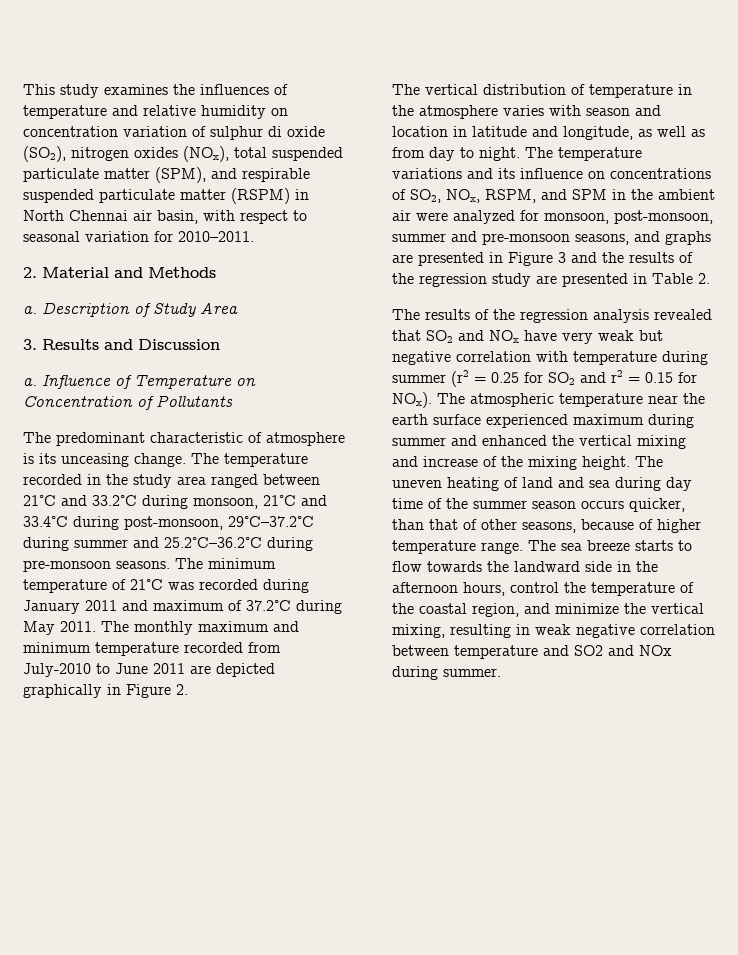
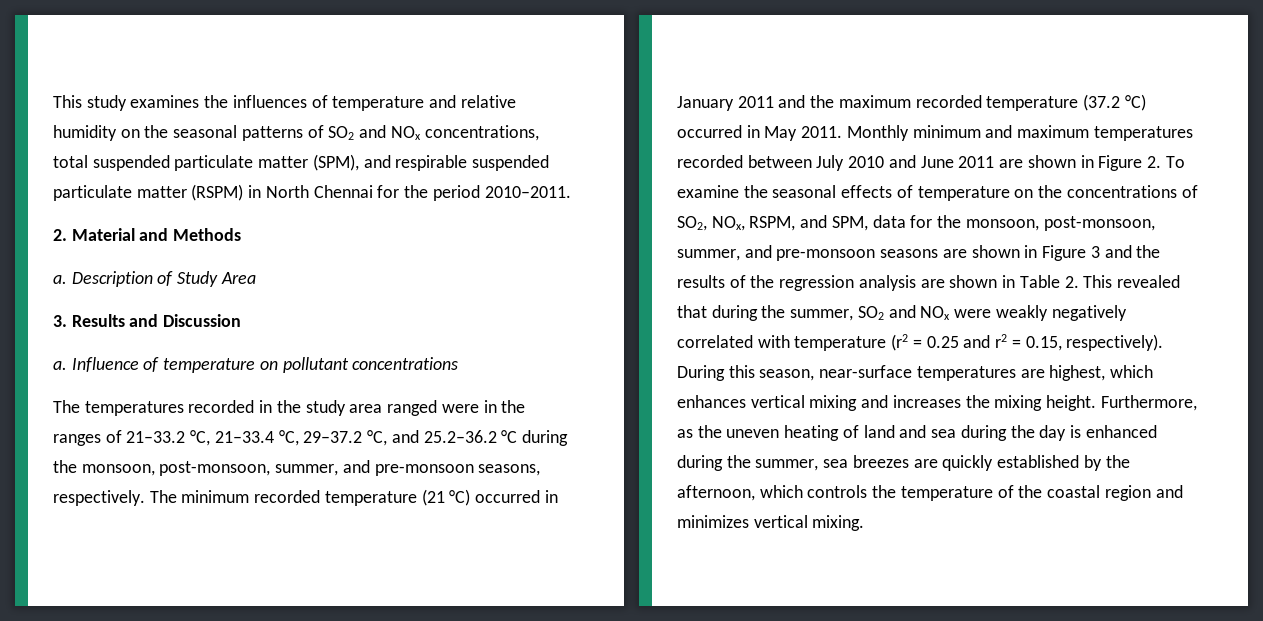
- This study examines the influences of temperature and relative humidity on concentration variation of sulphur di oxide (SO2), nitrogen oxides (NOx), total suspended particulate matter (SPM), and respirable suspended particulate matter (RSPM) in North Chennai air basin, with respect to seasonal variation for 2010–2011.
+ This study examines the influences of temperature and relative humidity on the seasonal patterns of SO2 and NOx concentrations, total suspended particulate matter (SPM), and respirable suspended particulate matter (RSPM) in North Chennai for the period 2010–2011.
- Influence of Temperature on Concentration of Pollutants
- The predominant characteristic of atmosphere is its unceasing change. The temperature recorded in the study area ranged between 21°C and 33.2°C during monsoon, 21°C and 33.4°C during post-monsoon, 29°C–37.2°C during summer and 25.2°C–36.2°C during pre-monsoon seasons. The minimum temperature of 21°C was recorded during January 2011 and maximum of 37.2°C during May 2011. The monthly maximum and minimum temperature recorded from July-2010 to June 2011 are depicted graphically in Figure 2.
- The vertical distribution of temperature in the atmosphere varies with season and location in latitude and longitude, as well as from day to night. The temperature variations and its influence on concentrations of SO2, NOx, RSPM, and SPM in the ambient air were analyzed for monsoon, post-monsoon, summer and pre-monsoon seasons, and graphs are presented in Figure 3 and the results of the regression study are presented in Table 2.
- The results of the regression analysis revealed that SO2 and NOx have very weak but negative correlation with temperature during summer (r2 = 0.25 for SO2 and r2 = 0.15 for NOx). The atmospheric temperature near the earth surface experienced maximum during summer and enhanced the vertical mixing and increase of the mixing height.
+ Influence of temperature on pollutant concentrations
+ The temperatures recorded in the study area ranged were in the ranges of 21–33.2 °C, 21–33.4 °C, 29–37.2 °C, and 25.2–36.2 °C during the monsoon, post-monsoon, summer, and pre-monsoon seasons, respectively. The minimum recorded temperature (21 °C) occurred in January 2011 and the maximum recorded temperature (37.2 °C) occurred in May 2011. Monthly minimum and maximum temperatures recorded between July 2010 and June 2011 are shown in Figure 2. To examine the seasonal effects of temperature on the concentrations of SO2, NOx, RSPM, and SPM, data for the monsoon, post-monsoon, summer, and pre-monsoon seasons are shown in Figure 3 and the results of the regression analysis are shown in Table 2. This revealed that during the summer, SO2 and NOx were weakly negatively correlated with temperature (r2 = 0.25 and r2 = 0.15, respectively). During this season, near-surface temperatures are highest, which enhances vertical mixing and increases the mixing height.
- The uneven heating of land and sea during day time of the summer season occurs quicker, than that of other seasons, because of higher temperature range. The sea breeze starts to flow towards the landward side in the afternoon hours, control the temperature of the coastal region, and minimize the vertical mixing, resulting in weak negative correlation between temperature and SO2 and NOx during summer.
+ Furthermore, as the uneven heating of land and sea during the day is enhanced during the summer, sea breezes are quickly established by the afternoon, which controls the temperature of the coastal region and minimizes vertical mixing.

